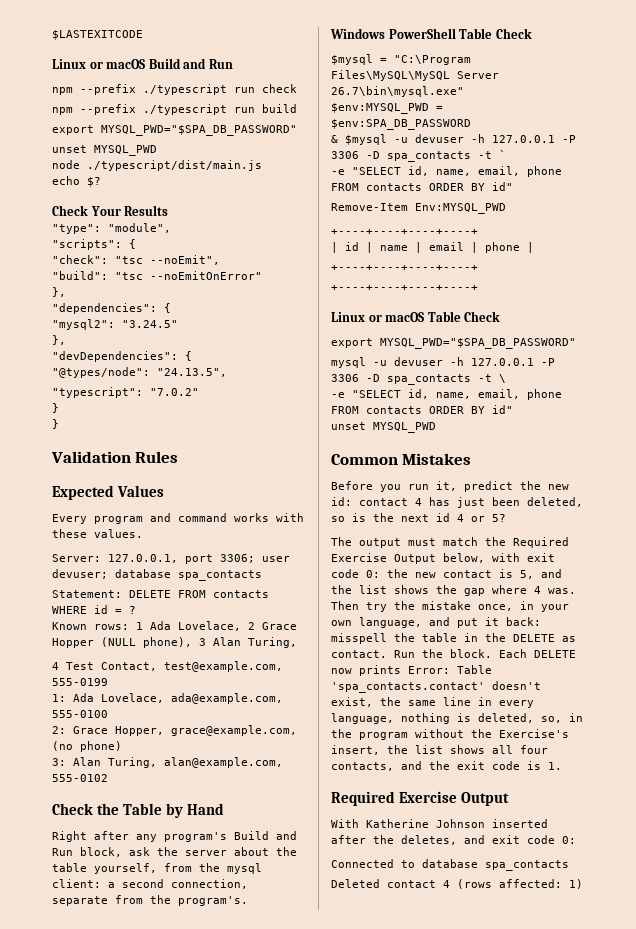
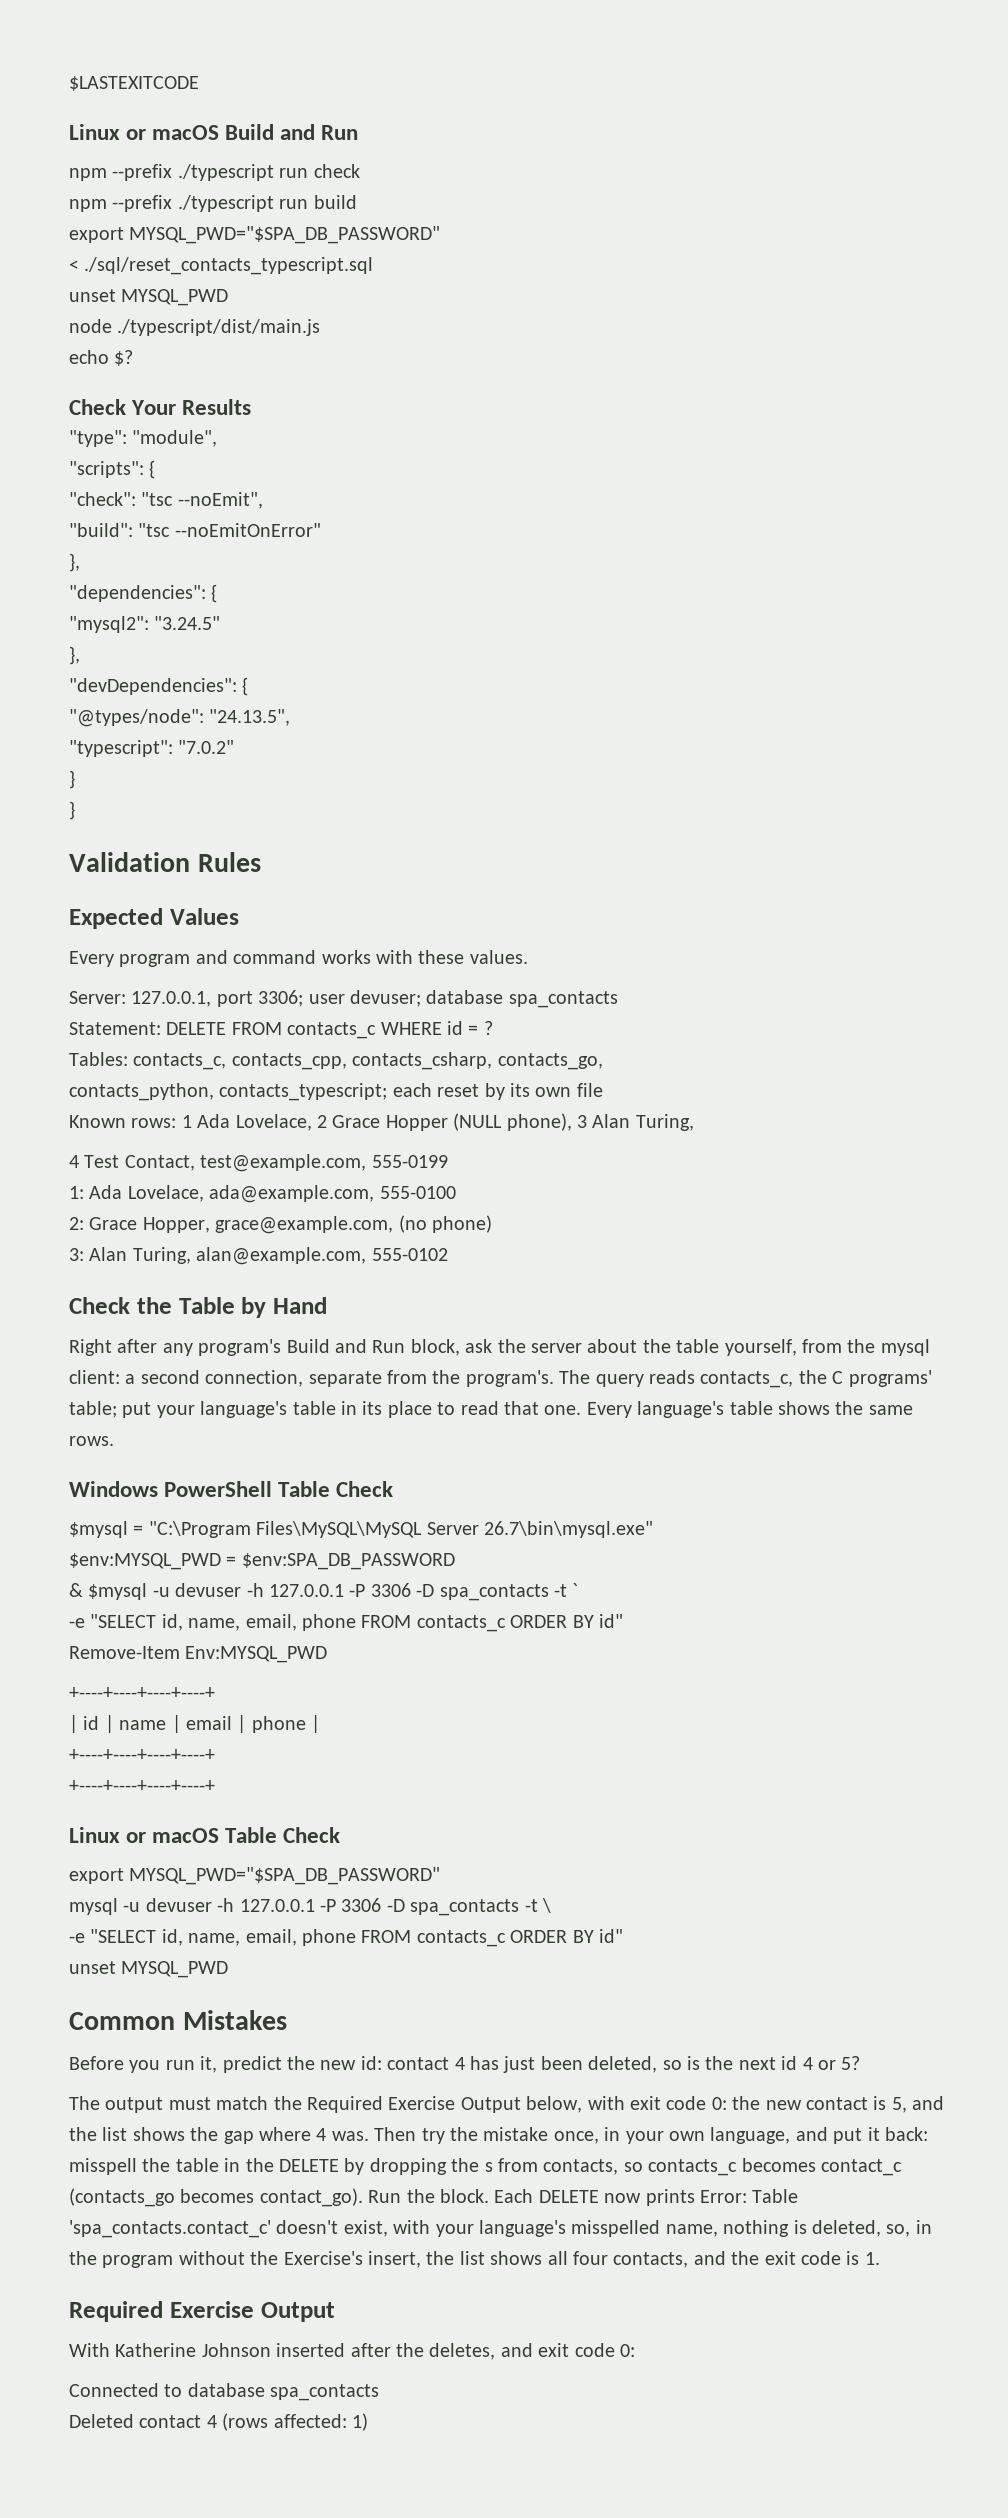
+ < ./sql/reset_contacts_typescript.sql
- Statement: DELETE FROM contacts WHERE id = ?
+ Statement: DELETE FROM contacts_c WHERE id = ?
+ Tables: contacts_c, contacts_cpp, contacts_csharp, contacts_go,
+ contacts_python, contacts_typescript; each reset by its own file
+ The query reads contacts_c, the C programs' table; put your language's table in its place to read that one. Every language's table shows the same rows.
  & $mysql -u devuser -h 127.0.0.1 -P 3306 -D spa_contacts -t `
- -e "SELECT id, name, email, phone FROM contacts ORDER BY id"
+ -e "SELECT id, name, email, phone FROM contacts_c ORDER BY id"
  mysql -u devuser -h 127.0.0.1 -P 3306 -D spa_contacts -t \
- -e "SELECT id, name, email, phone FROM contacts ORDER BY id"
+ -e "SELECT id, name, email, phone FROM contacts_c ORDER BY id"
- Then try the mistake once, in your own language, and put it back: misspell the table in the DELETE as contact.
+ Then try the mistake once, in your own language, and put it back: misspell the table in the DELETE by dropping the s from contacts, so contacts_c becomes contact_c (contacts_go becomes contact_go).
- Each DELETE now prints Error: Table 'spa_contacts.contact' doesn't exist, the same line in every language, nothing is deleted, so, in the program without the Exercise's insert, the list shows all four contacts, and the exit code is 1.
+ Each DELETE now prints Error: Table 'spa_contacts.contact_c' doesn't exist, with your language's misspelled name, nothing is deleted, so, in the program without the Exercise's insert, the list shows all four contacts, and the exit code is 1.

